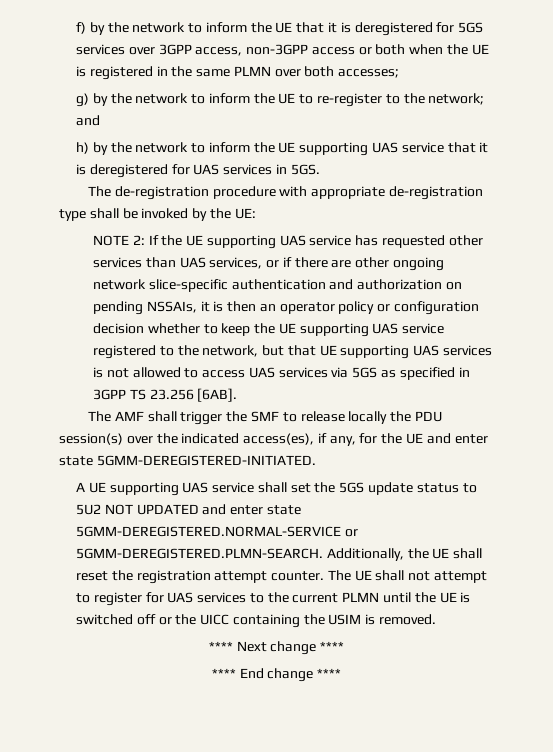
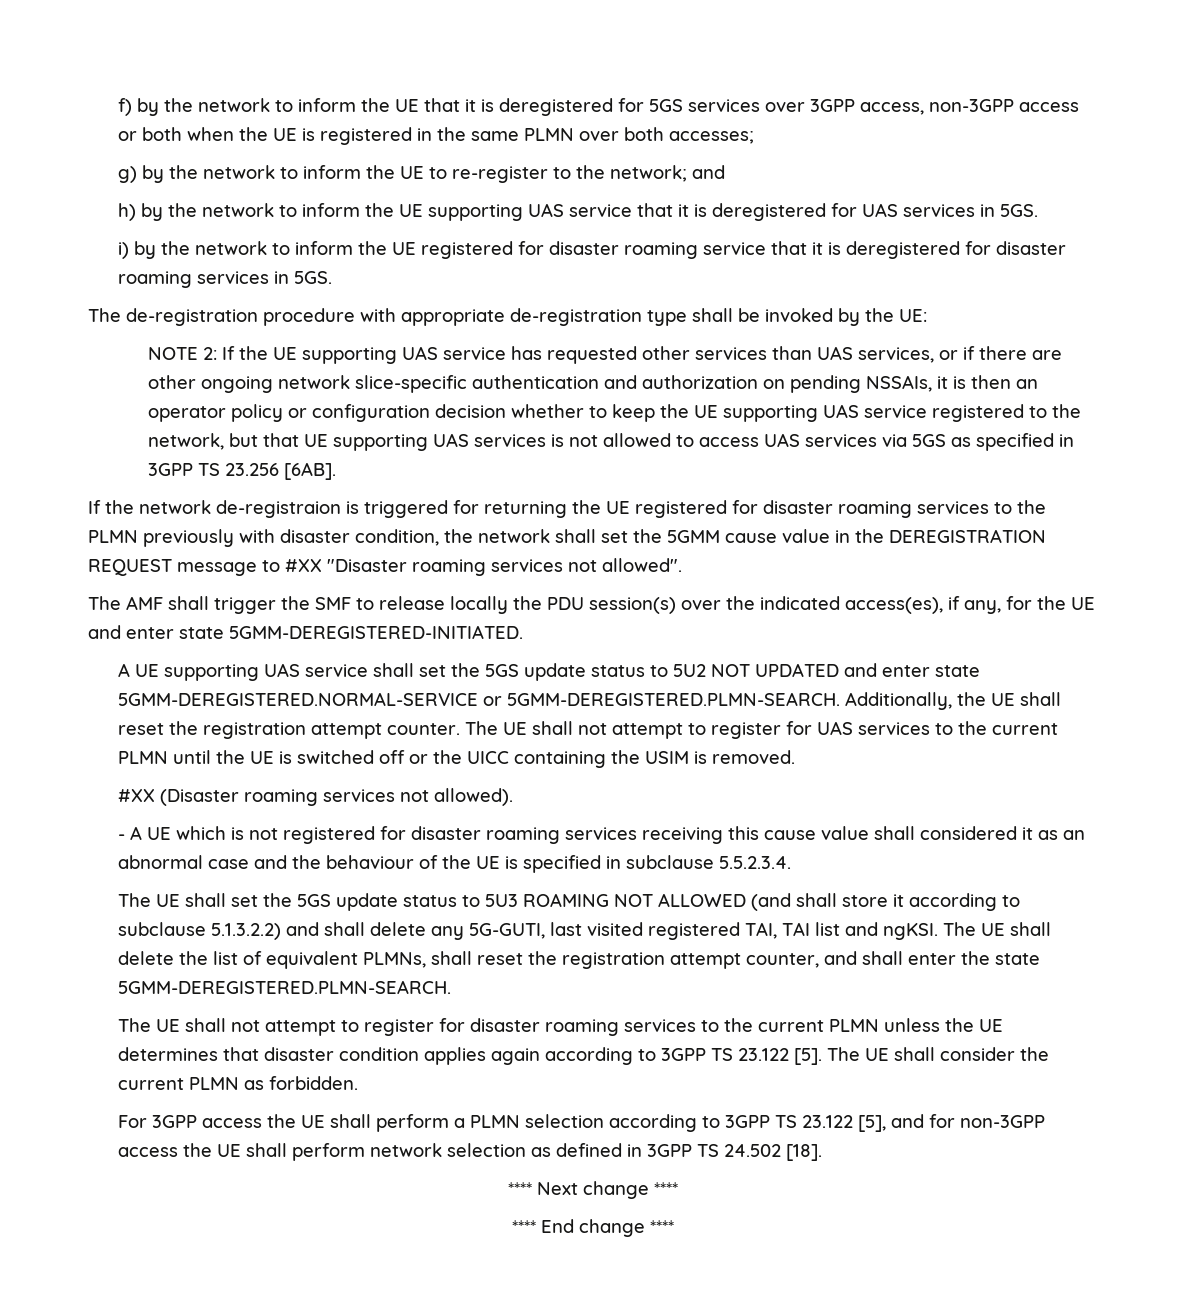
+ i) by the network to inform the UE registered for disaster roaming service that it is deregistered for disaster roaming services in 5GS.
+ If the network de-registraion is triggered for returning the UE registered for disaster roaming services to the PLMN previously with disaster condition, the network shall set the 5GMM cause value in the DEREGISTRATION REQUEST message to #XX "Disaster roaming services not allowed".
+ #XX (Disaster roaming services not allowed).
+ - A UE which is not registered for disaster roaming services receiving this cause value shall considered it as an abnormal case and the behaviour of the UE is specified in subclause 5.5.2.3.4.
+ The UE shall set the 5GS update status to 5U3 ROAMING NOT ALLOWED (and shall store it according to subclause 5.1.3.2.2) and shall delete any 5G-GUTI, last visited registered TAI, TAI list and ngKSI. The UE shall delete the list of equivalent PLMNs, shall reset the registration attempt counter, and shall enter the state 5GMM-DEREGISTERED.PLMN-SEARCH.
+ The UE shall not attempt to register for disaster roaming services to the current PLMN unless the UE determines that disaster condition applies again according to 3GPP TS 23.122 [5]. The UE shall consider the current PLMN as forbidden.
+ For 3GPP access the UE shall perform a PLMN selection according to 3GPP TS 23.122 [5], and for non-3GPP access the UE shall perform network selection as defined in 3GPP TS 24.502 [18].

